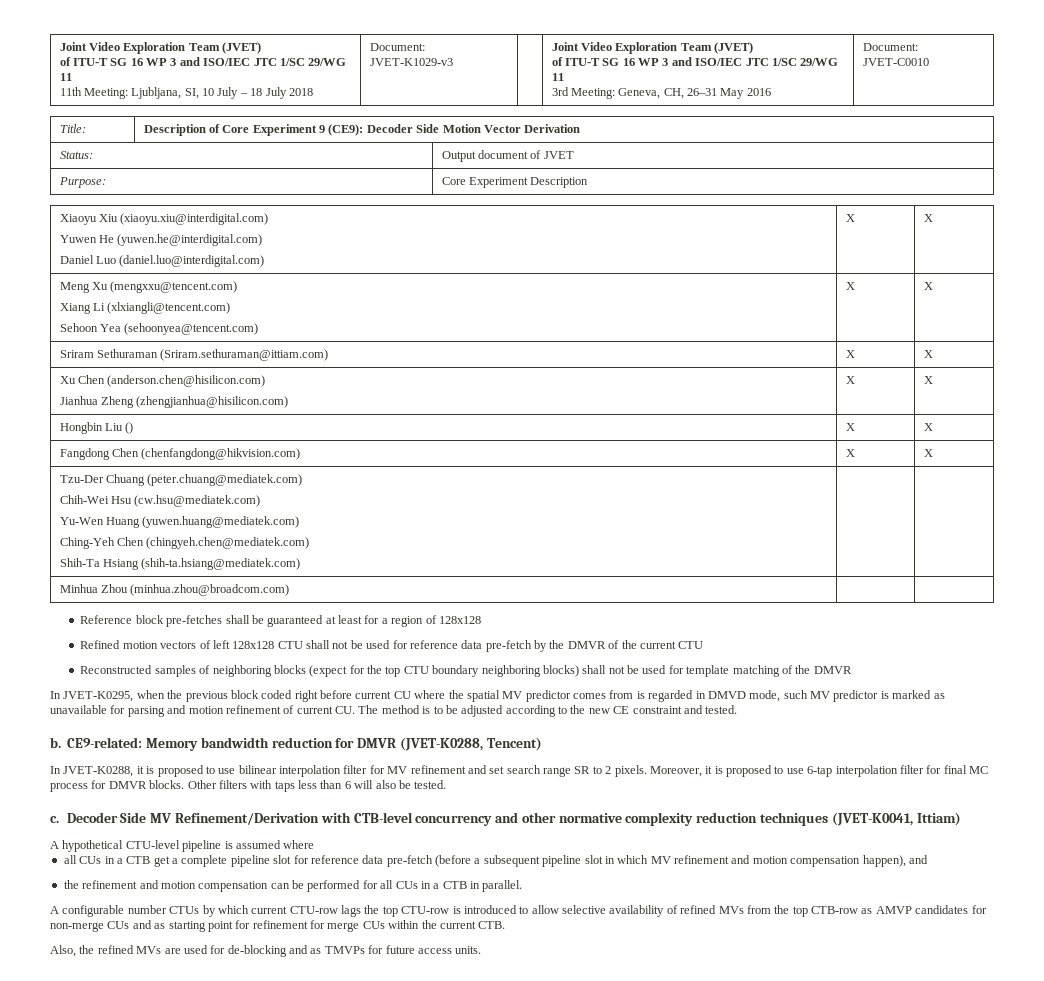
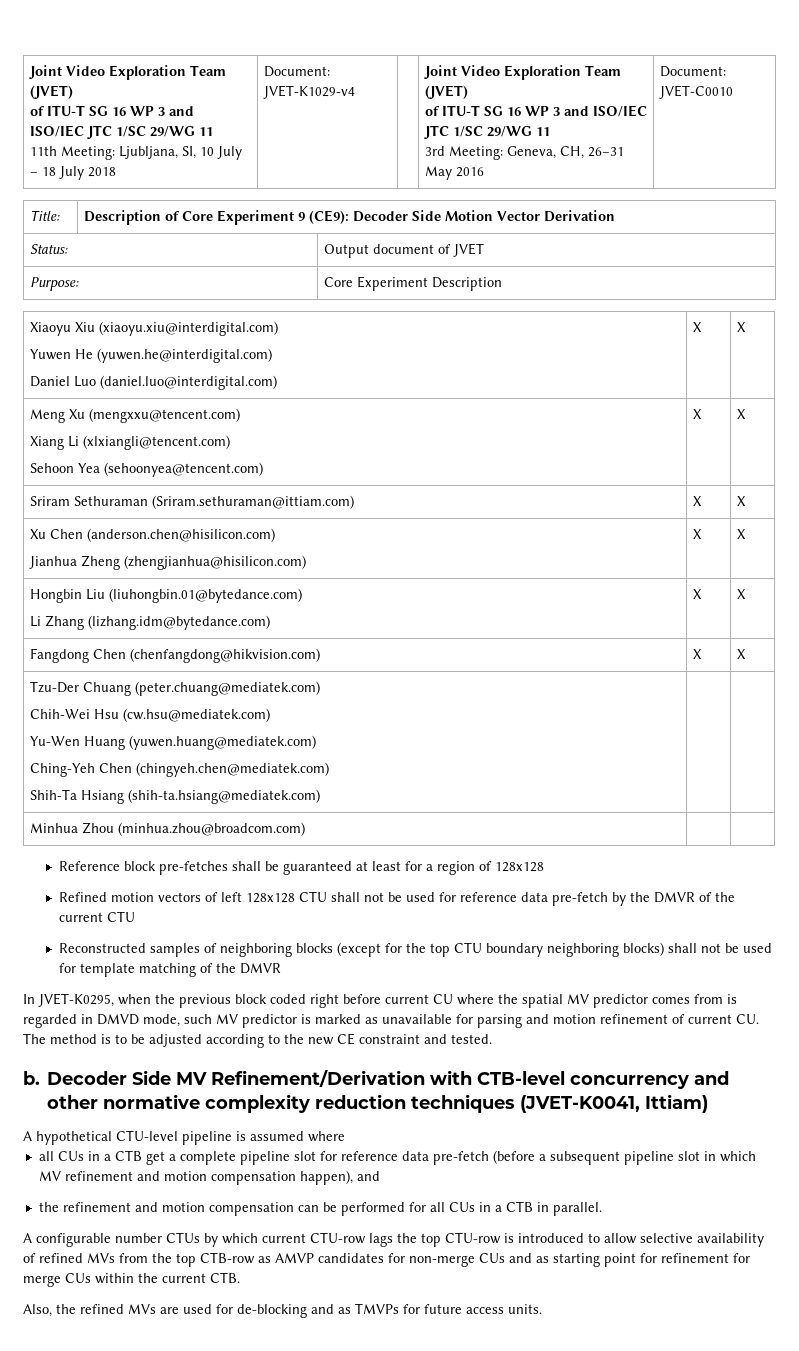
- Document: JVET-K1029-v3
+ Document: JVET-K1029-v4
- Hongbin Liu () | X | X
+ Hongbin Liu (liuhongbin.01@bytedance.com)
+ Li Zhang (lizhang.idm@bytedance.com) | X | X
- Reconstructed samples of neighboring blocks (expect for the top CTU boundary neighboring blocks) shall not be used for template matching of the DMVR
+ Reconstructed samples of neighboring blocks (except for the top CTU boundary neighboring blocks) shall not be used for template matching of the DMVR
- CE9-related: Memory bandwidth reduction for DMVR (JVET-K0288, Tencent)
- In JVET-K0288, it is proposed to use bilinear interpolation filter for MV refinement and set search range SR to 2 pixels. Moreover, it is proposed to use 6-tap interpolation filter for final MC process for DMVR blocks. Other filters with taps less than 6 will also be tested.
- c.

